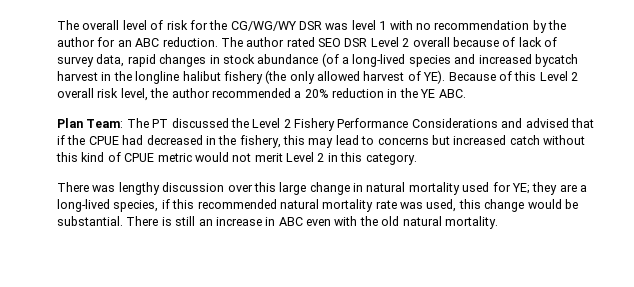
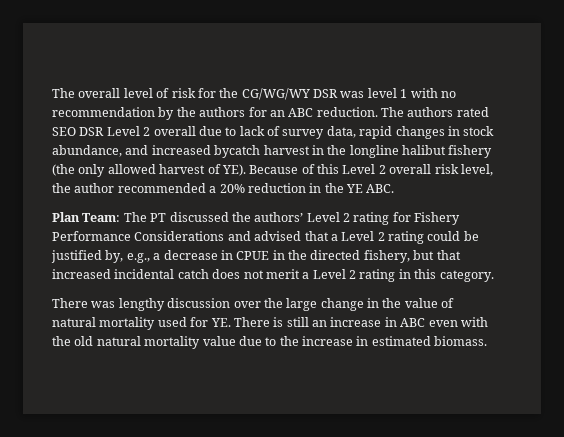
- The overall level of risk for the CG/WG/WY DSR was level 1 with no recommendation by the author for an ABC reduction.
+ The overall level of risk for the CG/WG/WY DSR was level 1 with no recommendation by the authors for an ABC reduction.
- The author rated SEO DSR Level 2 overall because of lack of survey data, rapid changes in stock abundance (of a long-lived species and increased bycatch harvest in the longline halibut fishery (the only allowed harvest of YE). Because of this Level 2 overall risk level, the author recommended a 20% reduction in the YE ABC.
+ The authors rated SEO DSR Level 2 overall due to lack of survey data, rapid changes in stock abundance, and increased bycatch harvest in the longline halibut fishery (the only allowed harvest of YE). Because of this Level 2 overall risk level, the author recommended a 20% reduction in the YE ABC.
- Plan Team: The PT discussed the Level 2 Fishery Performance Considerations and advised that if the CPUE had decreased in the fishery, this may lead to concerns but increased catch without this kind of CPUE metric would not merit Level 2 in this category.
+ Plan Team: The PT discussed the authors’ Level 2 rating for Fishery Performance Considerations and advised that a Level 2 rating could be justified by, e.g., a decrease in CPUE in the directed fishery, but that increased incidental catch does not merit a Level 2 rating in this category.
- There was lengthy discussion over this large change in natural mortality used for YE; they are a long-lived species, if this recommended natural mortality rate was used, this change would be substantial. There is still an increase in ABC even with the old natural mortality.
+ There was lengthy discussion over the large change in the value of natural mortality used for YE. There is still an increase in ABC even with the old natural mortality value due to the increase in estimated biomass.

